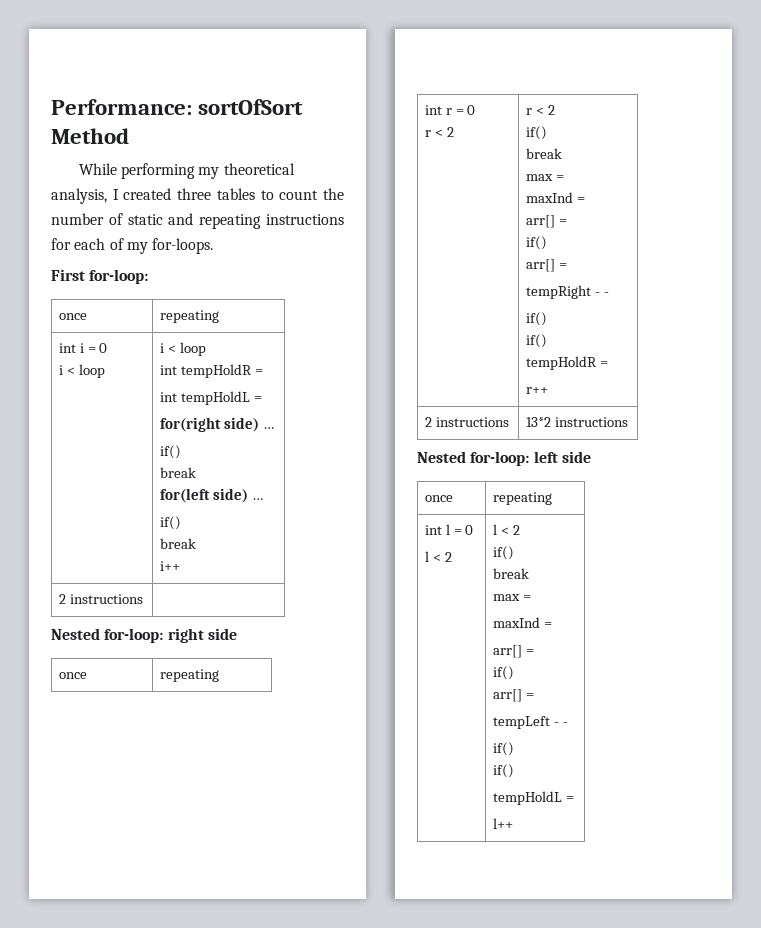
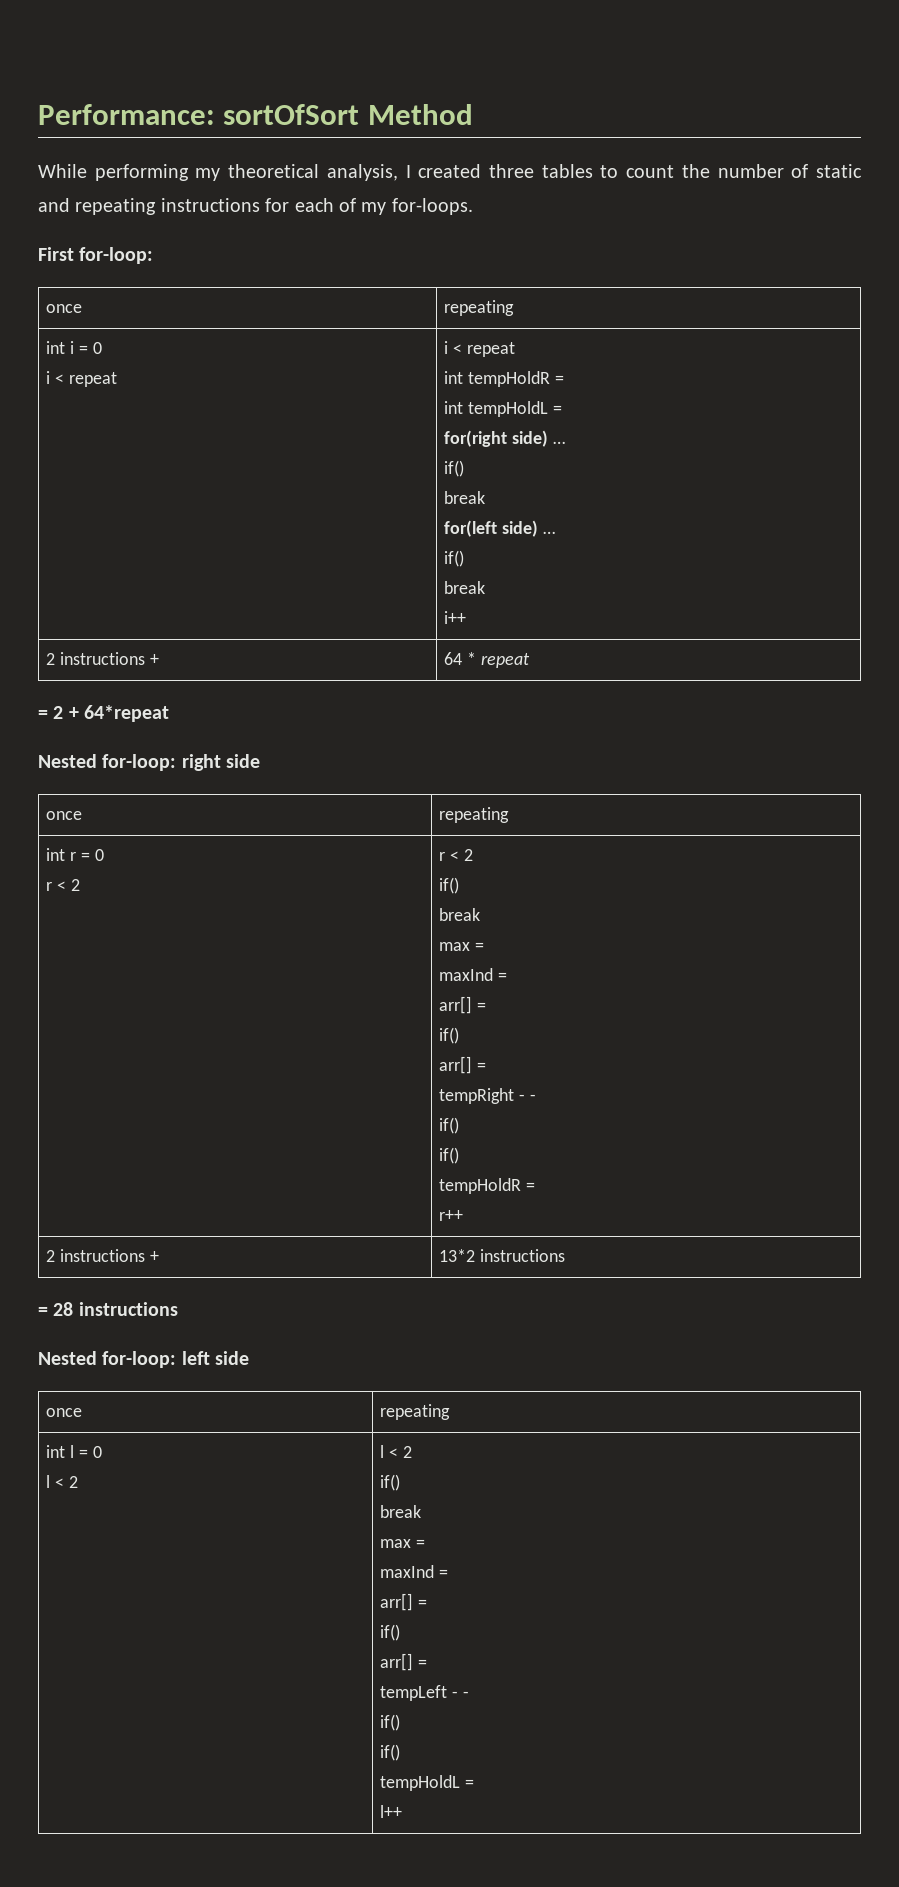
  int i = 0
- i < loop | i < loop
+ i < repeat | i < repeat
  int tempHoldR =
  int tempHoldL =
  for(right side) …
  if()
  break
  for(left side) …
  if()
  break
  i++
- 2 instructions |
+ 2 instructions + | 64 * repeat
+ = 2 + 64*repeat
- 2 instructions | 13*2 instructions
+ 2 instructions + | 13*2 instructions
+ = 28 instructions

